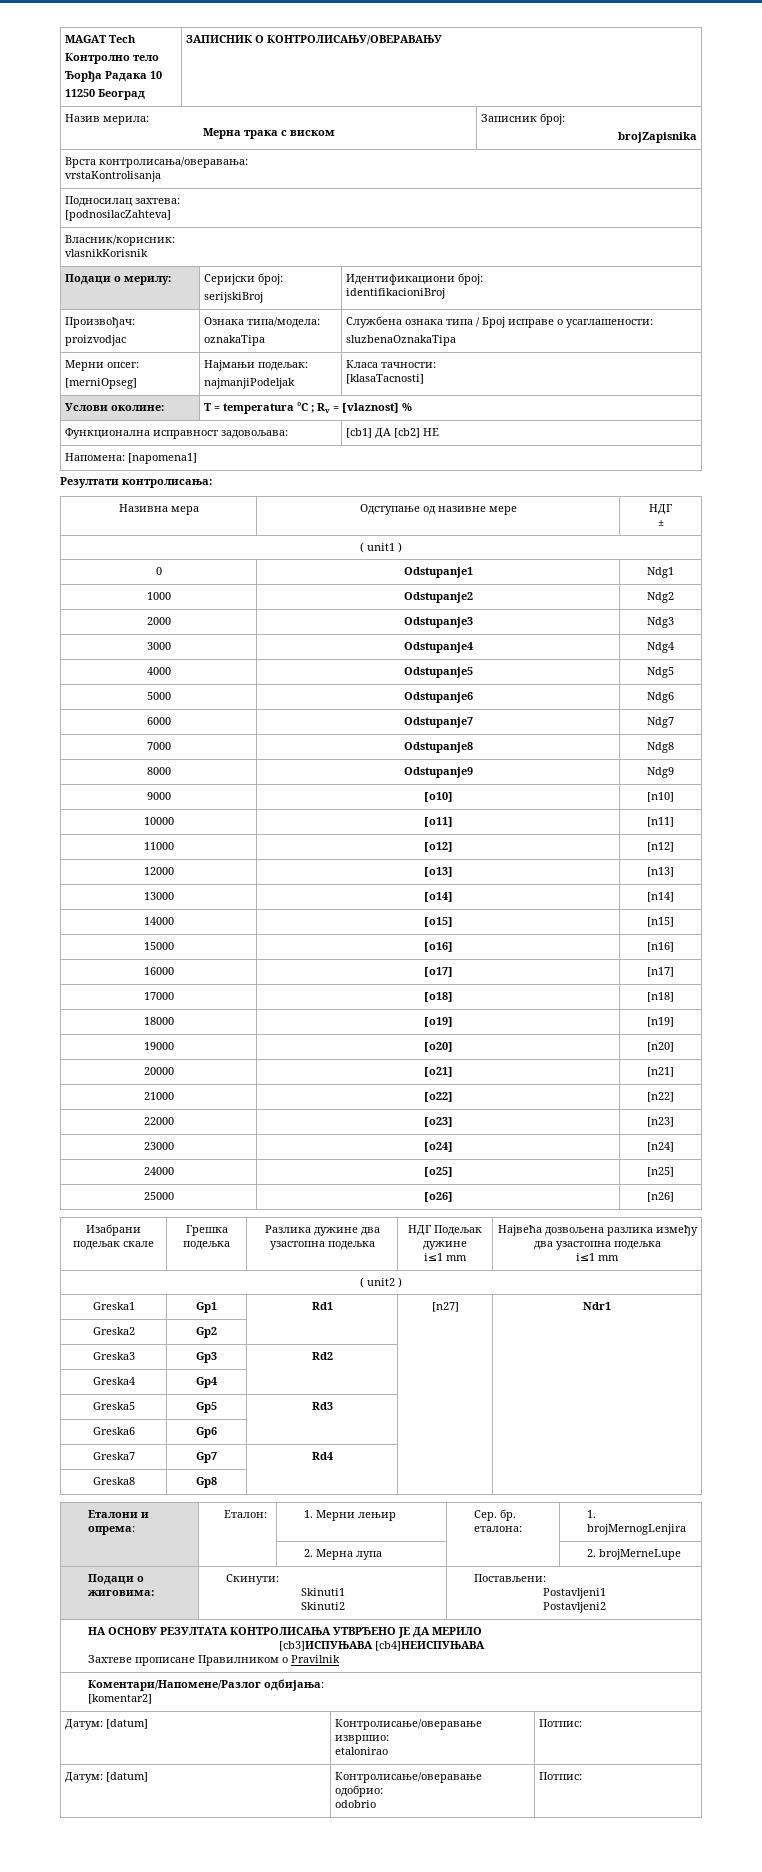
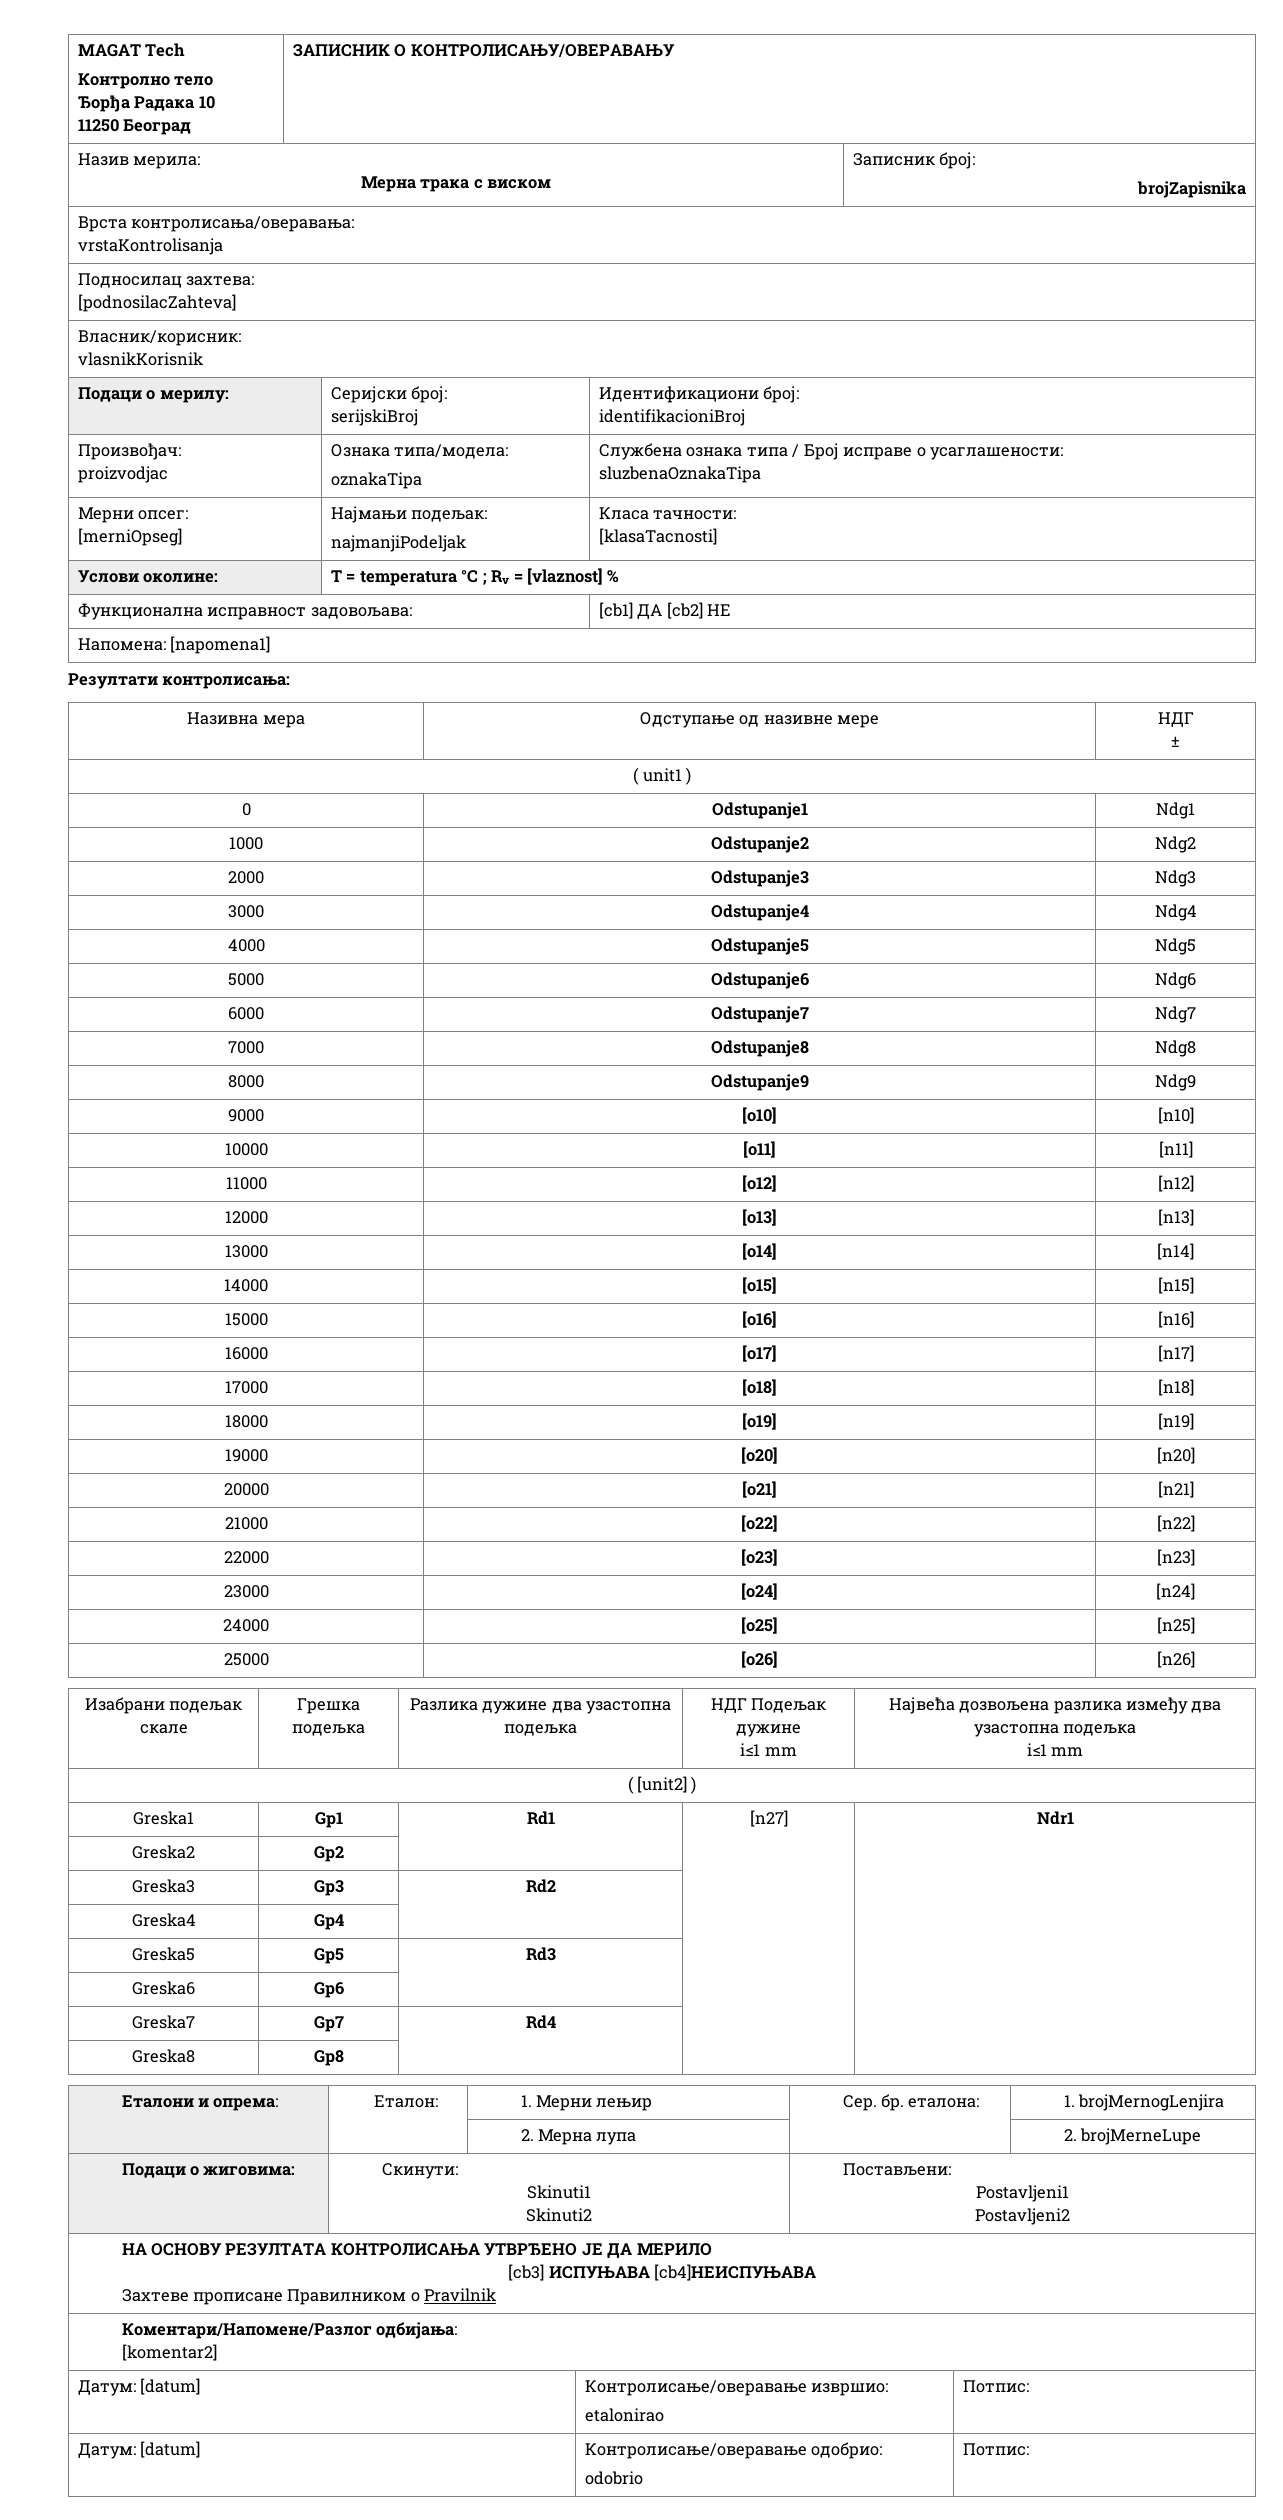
- ( unit2 )
+ ( [unit2] )
  НА ОСНОВУ РЕЗУЛТАТА КОНТРОЛИСАЊА УТВРЂЕНО ЈЕ ДА МЕРИЛО
- [cb3]ИСПУЊАВА [cb4]НЕИСПУЊАВА
+ [cb3] ИСПУЊАВА [cb4]НЕИСПУЊАВА

